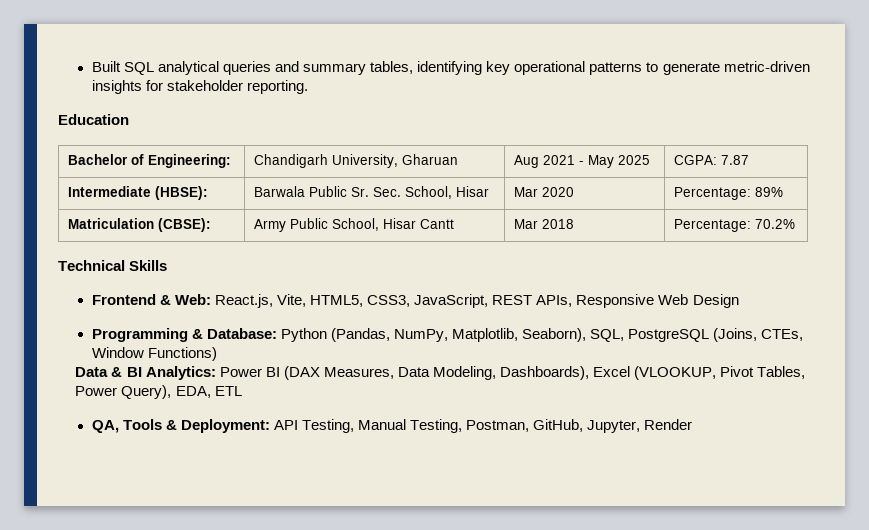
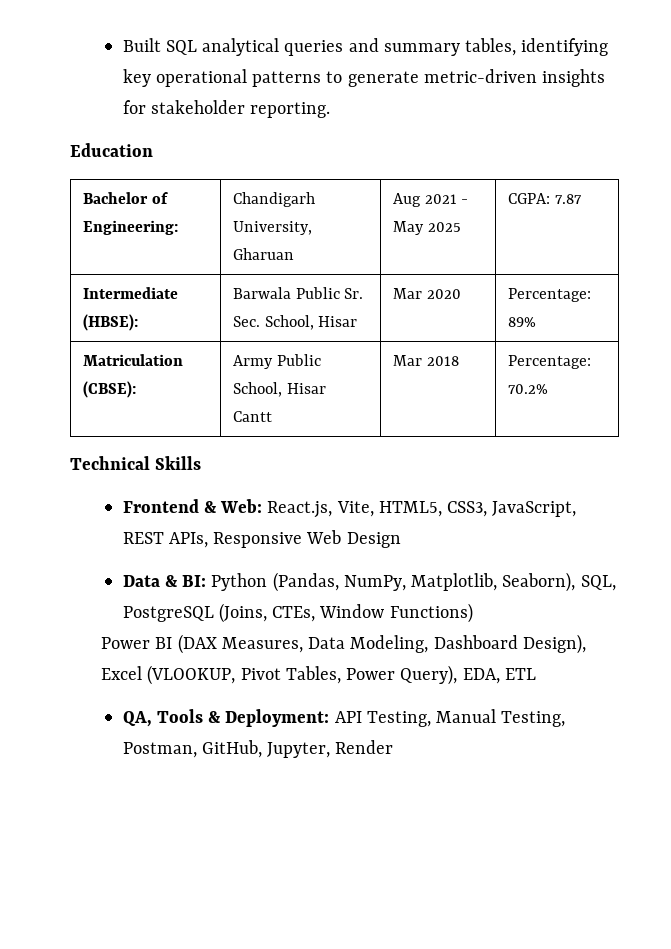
- Programming & Database: Python (Pandas, NumPy, Matplotlib, Seaborn), SQL, PostgreSQL (Joins, CTEs, Window Functions)
+ Data & BI: Python (Pandas, NumPy, Matplotlib, Seaborn), SQL, PostgreSQL (Joins, CTEs, Window Functions)
- Data & BI Analytics: Power BI (DAX Measures, Data Modeling, Dashboards), Excel (VLOOKUP, Pivot Tables, Power Query), EDA, ETL
+ Power BI (DAX Measures, Data Modeling, Dashboard Design), Excel (VLOOKUP, Pivot Tables, Power Query), EDA, ETL

